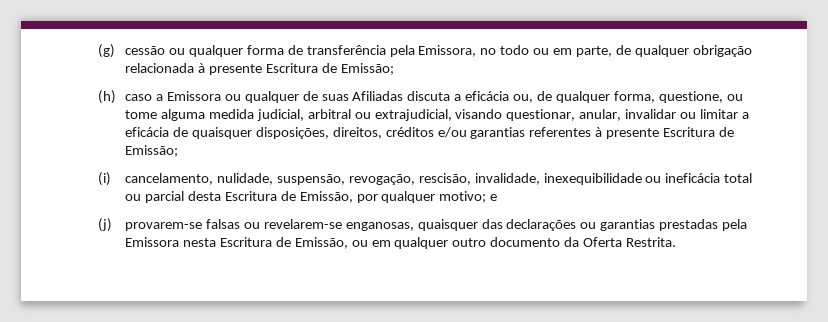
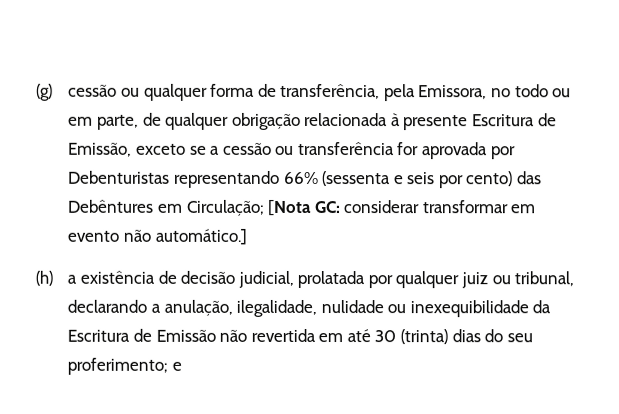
- (g) cessão ou qualquer forma de transferência pela Emissora, no todo ou em parte, de qualquer obrigação relacionada à presente Escritura de Emissão;
- (h) caso a Emissora ou qualquer de suas Afiliadas discuta a eficácia ou, de qualquer forma, questione, ou tome alguma medida judicial, arbitral ou extrajudicial, visando questionar, anular, invalidar ou limitar a eficácia de quaisquer disposições, direitos, créditos e/ou garantias referentes à presente Escritura de Emissão;
- (i) cancelamento, nulidade, suspensão, revogação, rescisão, invalidade, inexequibilidade ou ineficácia total ou parcial desta Escritura de Emissão, por qualquer motivo; e
- (j) provarem-se falsas ou revelarem-se enganosas, quaisquer das declarações ou garantias prestadas pela Emissora nesta Escritura de Emissão, ou em qualquer outro documento da Oferta Restrita.
+ (g) cessão ou qualquer forma de transferência, pela Emissora, no todo ou em parte, de qualquer obrigação relacionada à presente Escritura de Emissão, exceto se a cessão ou transferência for aprovada por Debenturistas representando 66% (sessenta e seis por cento) das Debêntures em Circulação; [Nota GC: considerar transformar em evento não automático.]
+ (h) a existência de decisão judicial, prolatada por qualquer juiz ou tribunal, declarando a anulação, ilegalidade, nulidade ou inexequibilidade da Escritura de Emissão não revertida em até 30 (trinta) dias do seu proferimento; e

